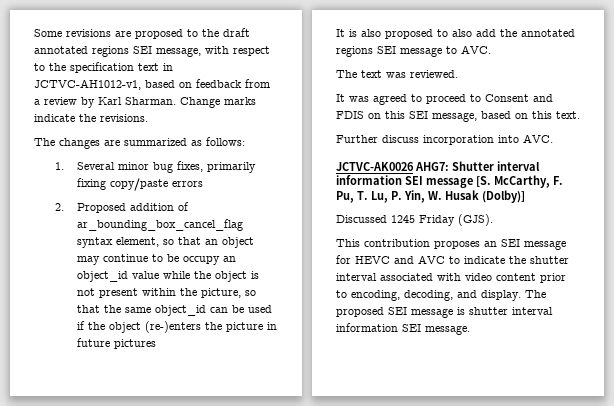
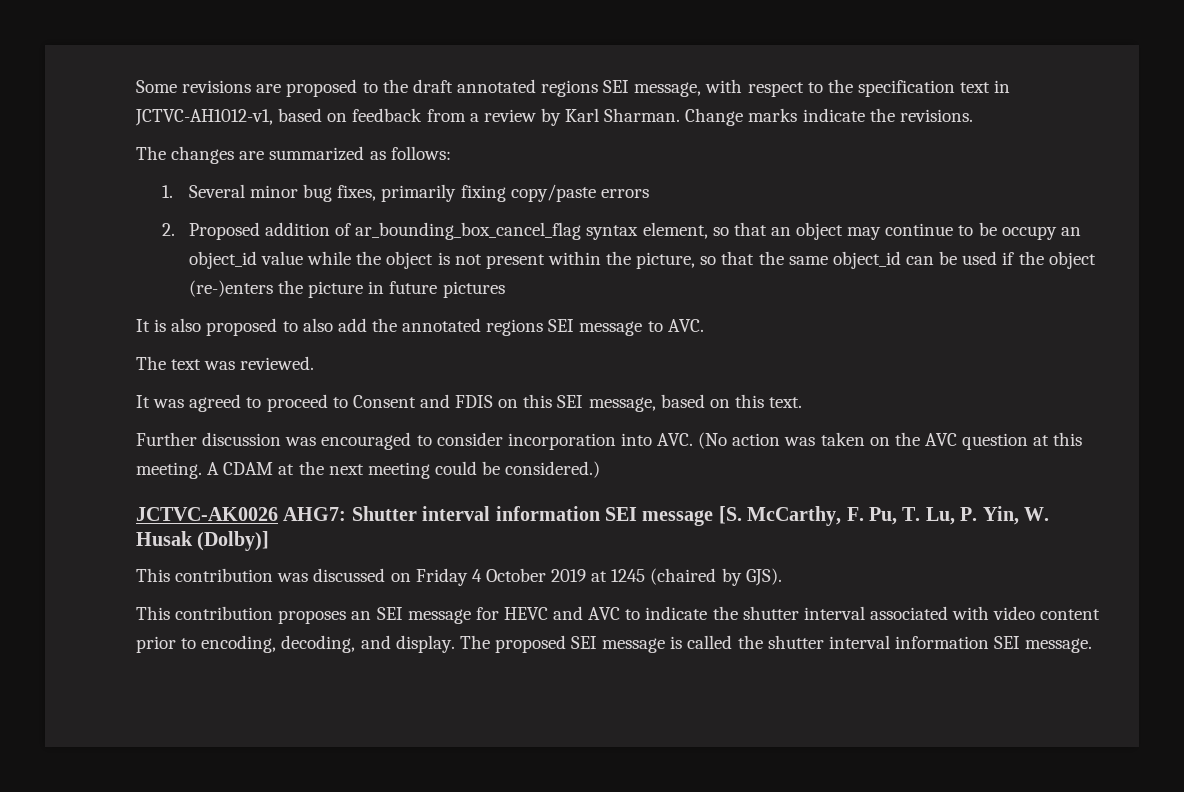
- Further discuss incorporation into AVC.
+ Further discussion was encouraged to consider incorporation into AVC. (No action was taken on the AVC question at this meeting. A CDAM at the next meeting could be considered.)
- Discussed 1245 Friday (GJS).
+ This contribution was discussed on Friday 4 October 2019 at 1245 (chaired by GJS).
- The proposed SEI message is shutter interval information SEI message.
+ The proposed SEI message is called the shutter interval information SEI message.

